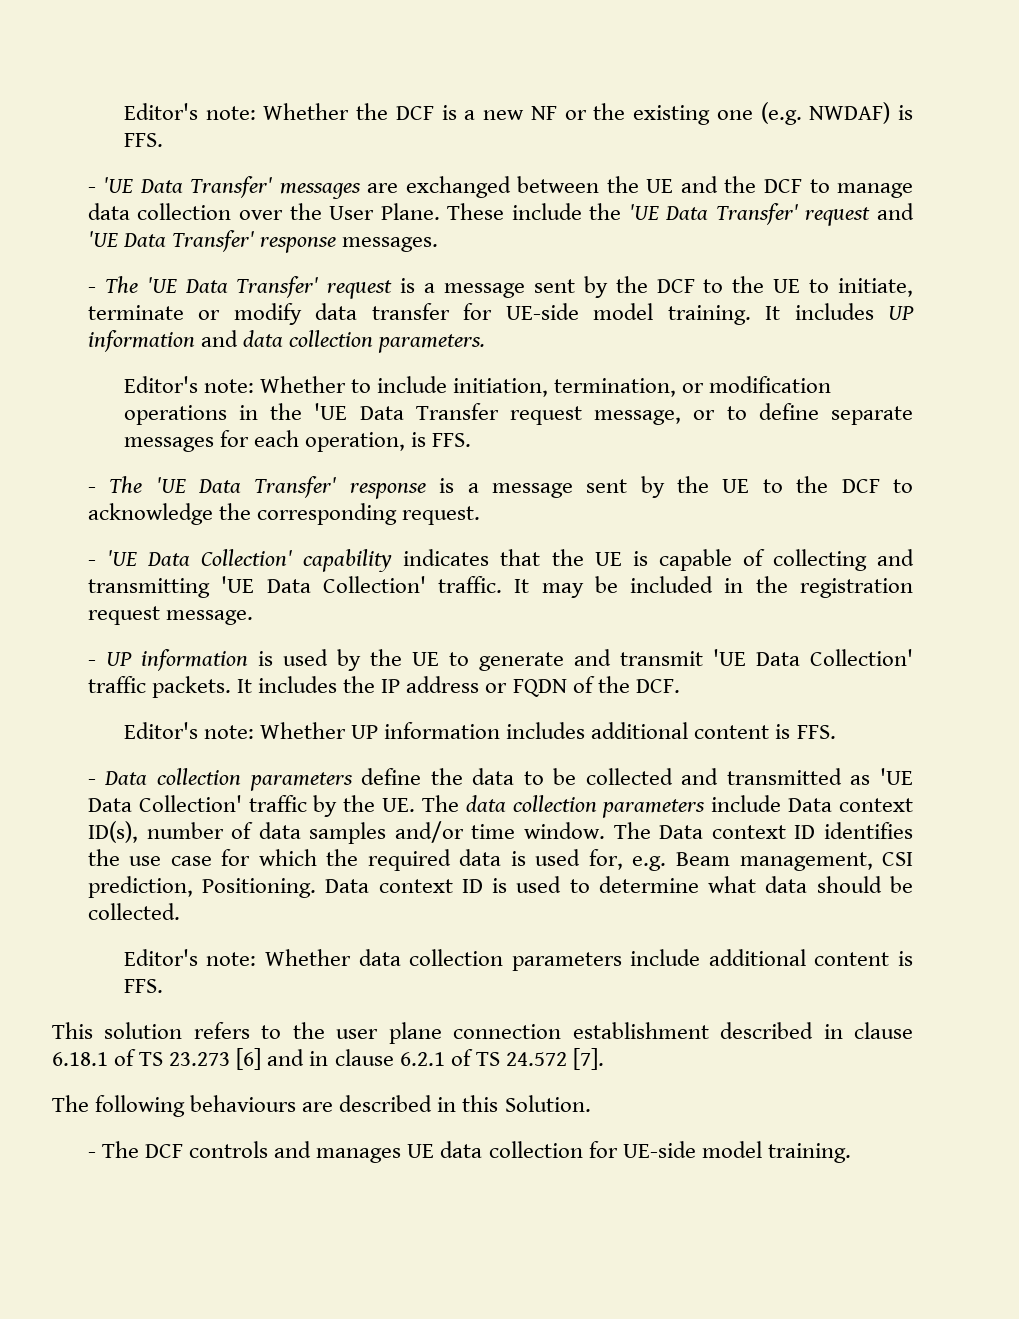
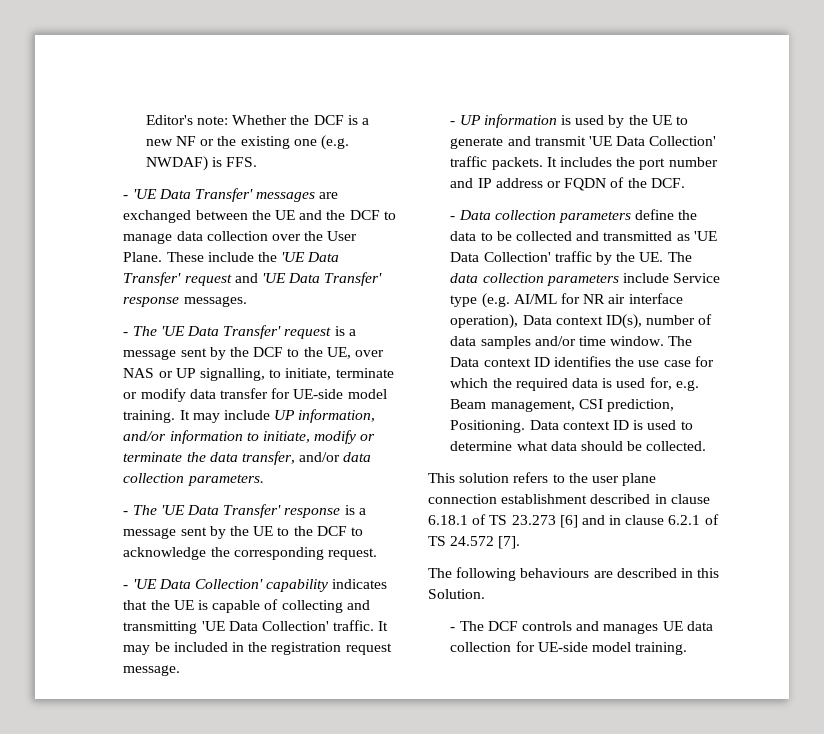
- - The 'UE Data Transfer' request is a message sent by the DCF to the UE to initiate, terminate or modify data transfer for UE-side model training.
+ - The 'UE Data Transfer' request is a message sent by the DCF to the UE, over NAS or UP signalling, to initiate, terminate or modify data transfer for UE-side model training.
- It includes UP information and data collection parameters.
- Editor's note: Whether to include initiation, termination, or modification operations in the 'UE Data Transfer request message, or to define separate messages for each operation, is FFS.
+ It may include UP information, and/or information to initiate, modify or terminate the data transfer, and/or data collection parameters.
- It includes the IP address or FQDN of the DCF.
+ It includes the port number and IP address or FQDN of the DCF.
- Editor's note: Whether UP information includes additional content is FFS.
- - Data collection parameters define the data to be collected and transmitted as 'UE Data Collection' traffic by the UE. The data collection parameters include Data context ID(s), number of data samples and/or time window.
+ - Data collection parameters define the data to be collected and transmitted as 'UE Data Collection' traffic by the UE. The data collection parameters include Service type (e.g. AI/ML for NR air interface operation), Data context ID(s), number of data samples and/or time window.
- Editor's note: Whether data collection parameters include additional content is FFS.

